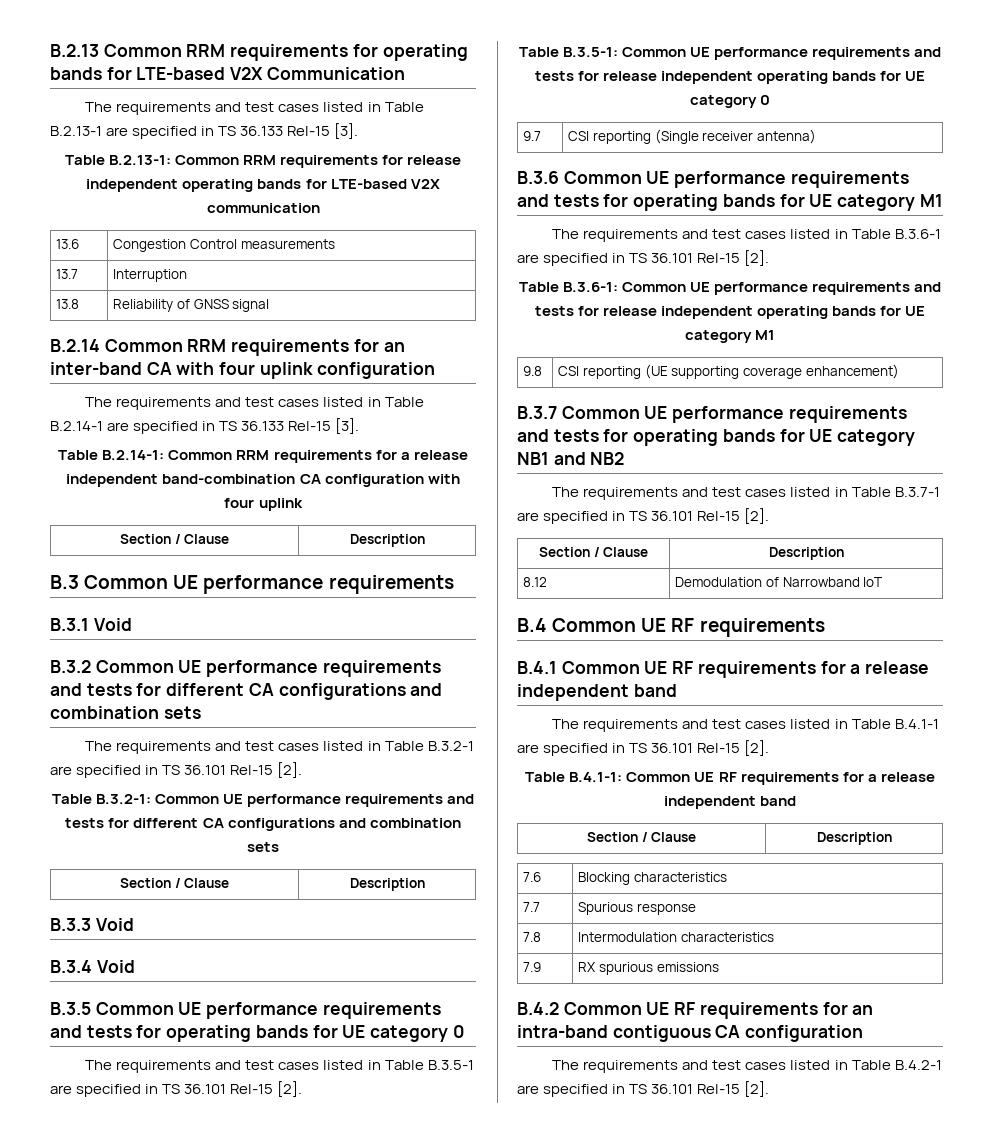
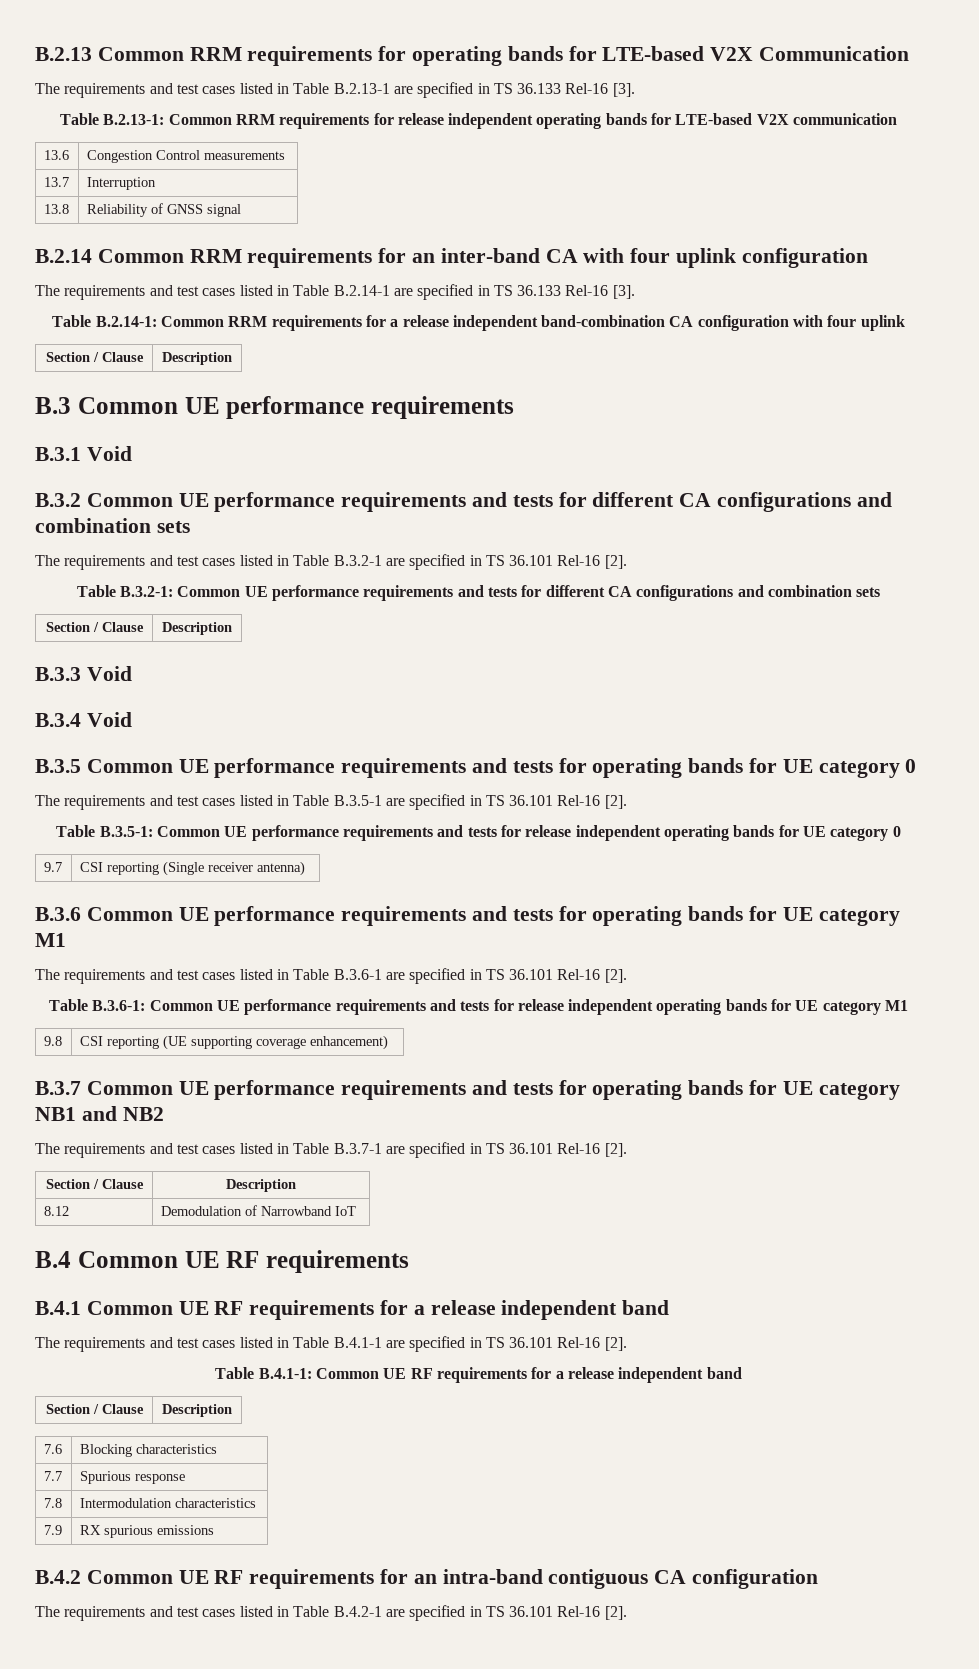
- The requirements and test cases listed in Table B.2.13-1 are specified in TS 36.133 Rel-15 [3].
+ The requirements and test cases listed in Table B.2.13-1 are specified in TS 36.133 Rel-16 [3].
- The requirements and test cases listed in Table B.2.14-1 are specified in TS 36.133 Rel-15 [3].
+ The requirements and test cases listed in Table B.2.14-1 are specified in TS 36.133 Rel-16 [3].
- The requirements and test cases listed in Table B.3.2-1 are specified in TS 36.101 Rel-15 [2].
+ The requirements and test cases listed in Table B.3.2-1 are specified in TS 36.101 Rel-16 [2].
- The requirements and test cases listed in Table B.3.5-1 are specified in TS 36.101 Rel-15 [2].
+ The requirements and test cases listed in Table B.3.5-1 are specified in TS 36.101 Rel-16 [2].
- The requirements and test cases listed in Table B.3.6-1 are specified in TS 36.101 Rel-15 [2].
+ The requirements and test cases listed in Table B.3.6-1 are specified in TS 36.101 Rel-16 [2].
- The requirements and test cases listed in Table B.3.7-1 are specified in TS 36.101 Rel-15 [2].
+ The requirements and test cases listed in Table B.3.7-1 are specified in TS 36.101 Rel-16 [2].
- The requirements and test cases listed in Table B.4.1-1 are specified in TS 36.101 Rel-15 [2].
+ The requirements and test cases listed in Table B.4.1-1 are specified in TS 36.101 Rel-16 [2].
- The requirements and test cases listed in Table B.4.2-1 are specified in TS 36.101 Rel-15 [2].
+ The requirements and test cases listed in Table B.4.2-1 are specified in TS 36.101 Rel-16 [2].

